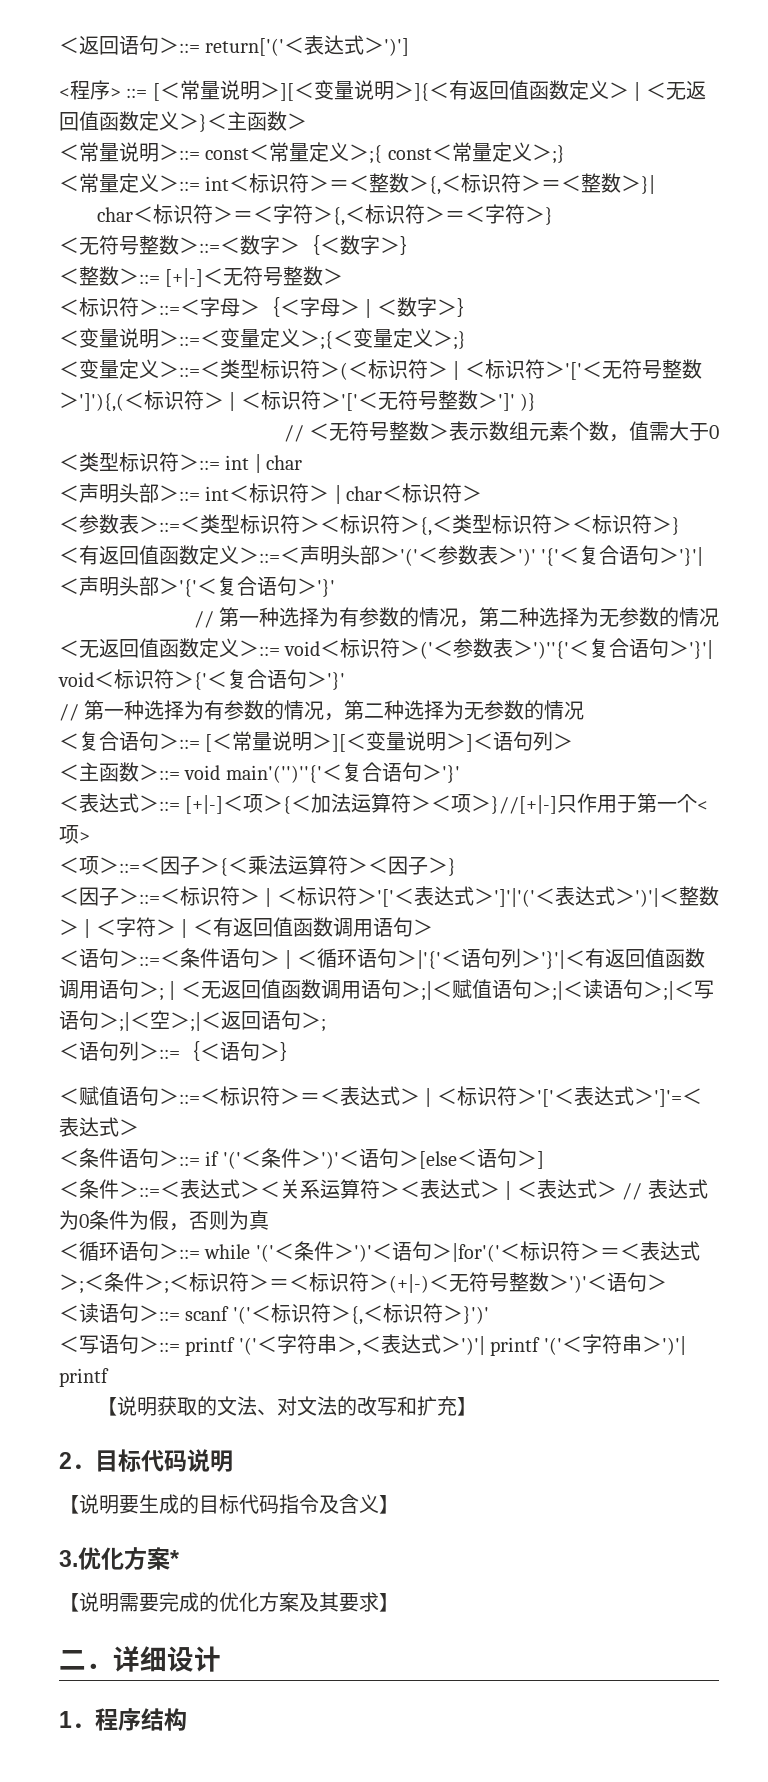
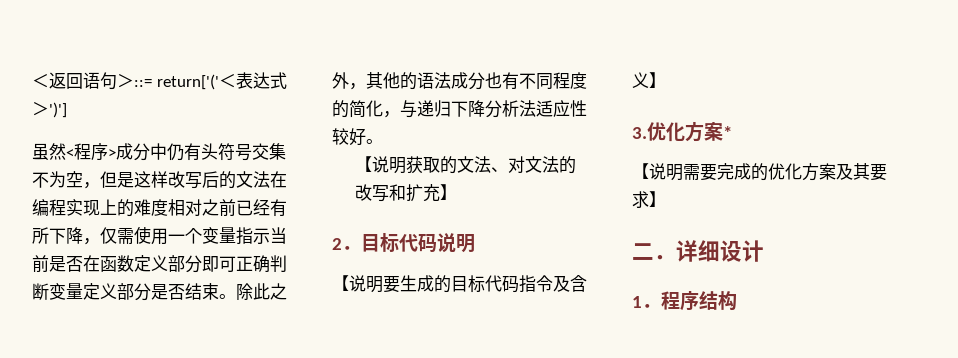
- <程序> ::= [＜常量说明＞][＜变量说明＞]{＜有返回值函数定义＞ | ＜无返回值函数定义＞}＜主函数＞
- ＜常量说明＞::= const＜常量定义＞;{ const＜常量定义＞;}
- ＜常量定义＞::= int＜标识符＞＝＜整数＞{,＜标识符＞＝＜整数＞}|
- char＜标识符＞＝＜字符＞{,＜标识符＞＝＜字符＞}
- ＜无符号整数＞::=＜数字＞｛＜数字＞｝
- ＜整数＞::= [+|-]＜无符号整数＞
- ＜标识符＞::=＜字母＞｛＜字母＞ | ＜数字＞｝
- ＜变量说明＞::=＜变量定义＞;{＜变量定义＞;}
- ＜变量定义＞::=＜类型标识符＞(＜标识符＞ | ＜标识符＞'['＜无符号整数＞']'){,(＜标识符＞ | ＜标识符＞'['＜无符号整数＞']' )}
- // ＜无符号整数＞表示数组元素个数，值需大于0
- ＜类型标识符＞::= int | char
- ＜声明头部＞::= int＜标识符＞ | char＜标识符＞
- ＜参数表＞::=＜类型标识符＞＜标识符＞{,＜类型标识符＞＜标识符＞}
- ＜有返回值函数定义＞::=＜声明头部＞'('＜参数表＞')' '{'＜复合语句＞'}'|＜声明头部＞'{'＜复合语句＞'}'
- // 第一种选择为有参数的情况，第二种选择为无参数的情况
- ＜无返回值函数定义＞::= void＜标识符＞('＜参数表＞')''{'＜复合语句＞'}'| void＜标识符＞{'＜复合语句＞'}'
- // 第一种选择为有参数的情况，第二种选择为无参数的情况
- ＜复合语句＞::= [＜常量说明＞][＜变量说明＞]＜语句列＞
- ＜主函数＞::= void main'('')''{'＜复合语句＞'}'
- ＜表达式＞::= [+|-]＜项＞{＜加法运算符＞＜项＞}//[+|-]只作用于第一个<项>
- ＜项＞::=＜因子＞{＜乘法运算符＞＜因子＞}
- ＜因子＞::=＜标识符＞ | ＜标识符＞'['＜表达式＞']'|'('＜表达式＞')'|＜整数＞ | ＜字符＞ | ＜有返回值函数调用语句＞
- ＜语句＞::=＜条件语句＞ | ＜循环语句＞|'{'＜语句列＞'}'|＜有返回值函数调用语句＞; | ＜无返回值函数调用语句＞;|＜赋值语句＞;|＜读语句＞;|＜写语句＞;|＜空＞;|＜返回语句＞;
- ＜语句列＞::=｛＜语句＞｝
- ＜赋值语句＞::=＜标识符＞＝＜表达式＞ | ＜标识符＞'['＜表达式＞']'=＜表达式＞
- ＜条件语句＞::= if '('＜条件＞')'＜语句＞[else＜语句＞]
- ＜条件＞::=＜表达式＞＜关系运算符＞＜表达式＞ | ＜表达式＞ // 表达式为0条件为假，否则为真
- ＜循环语句＞::= while '('＜条件＞')'＜语句＞|for'('＜标识符＞＝＜表达式＞;＜条件＞;＜标识符＞＝＜标识符＞(+|-)＜无符号整数＞')'＜语句＞
- ＜读语句＞::= scanf '('＜标识符＞{,＜标识符＞}')'
- ＜写语句＞::= printf '('＜字符串＞,＜表达式＞')'| printf '('＜字符串＞')'| printf
+ 虽然<程序>成分中仍有头符号交集不为空，但是这样改写后的文法在编程实现上的难度相对之前已经有所下降，仅需使用一个变量指示当前是否在函数定义部分即可正确判断变量定义部分是否结束。除此之外，其他的语法成分也有不同程度的简化，与递归下降分析法适应性较好。

